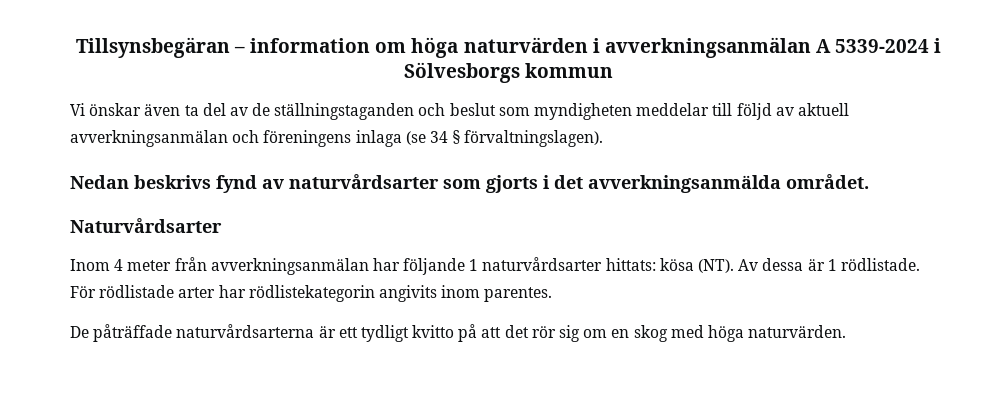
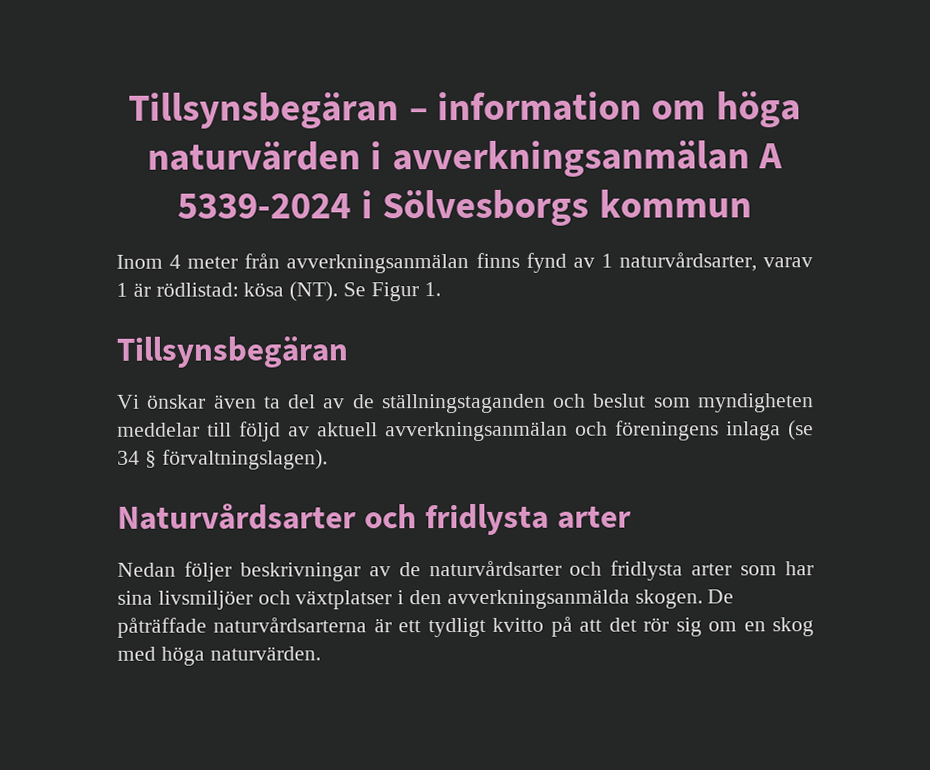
+ Inom 4 meter från avverkningsanmälan finns fynd av 1 naturvårdsarter, varav 1 är rödlistad: kösa (NT). Se Figur 1.
+ Tillsynsbegäran
- Nedan beskrivs fynd av naturvårdsarter som gjorts i det avverkningsanmälda området.
- Naturvårdsarter
- Inom 4 meter från avverkningsanmälan har följande 1 naturvårdsarter hittats: kösa (NT). Av dessa är 1 rödlistade. För rödlistade arter har rödlistekategorin angivits inom parentes.
- De påträffade naturvårdsarterna är ett tydligt kvitto på att det rör sig om en skog med höga naturvärden.
+ Naturvårdsarter och fridlysta arter
+ Nedan följer beskrivningar av de naturvårdsarter och fridlysta arter som har sina livsmiljöer och växtplatser i den avverkningsanmälda skogen. De påträffade naturvårdsarterna är ett tydligt kvitto på att det rör sig om en skog med höga naturvärden.

